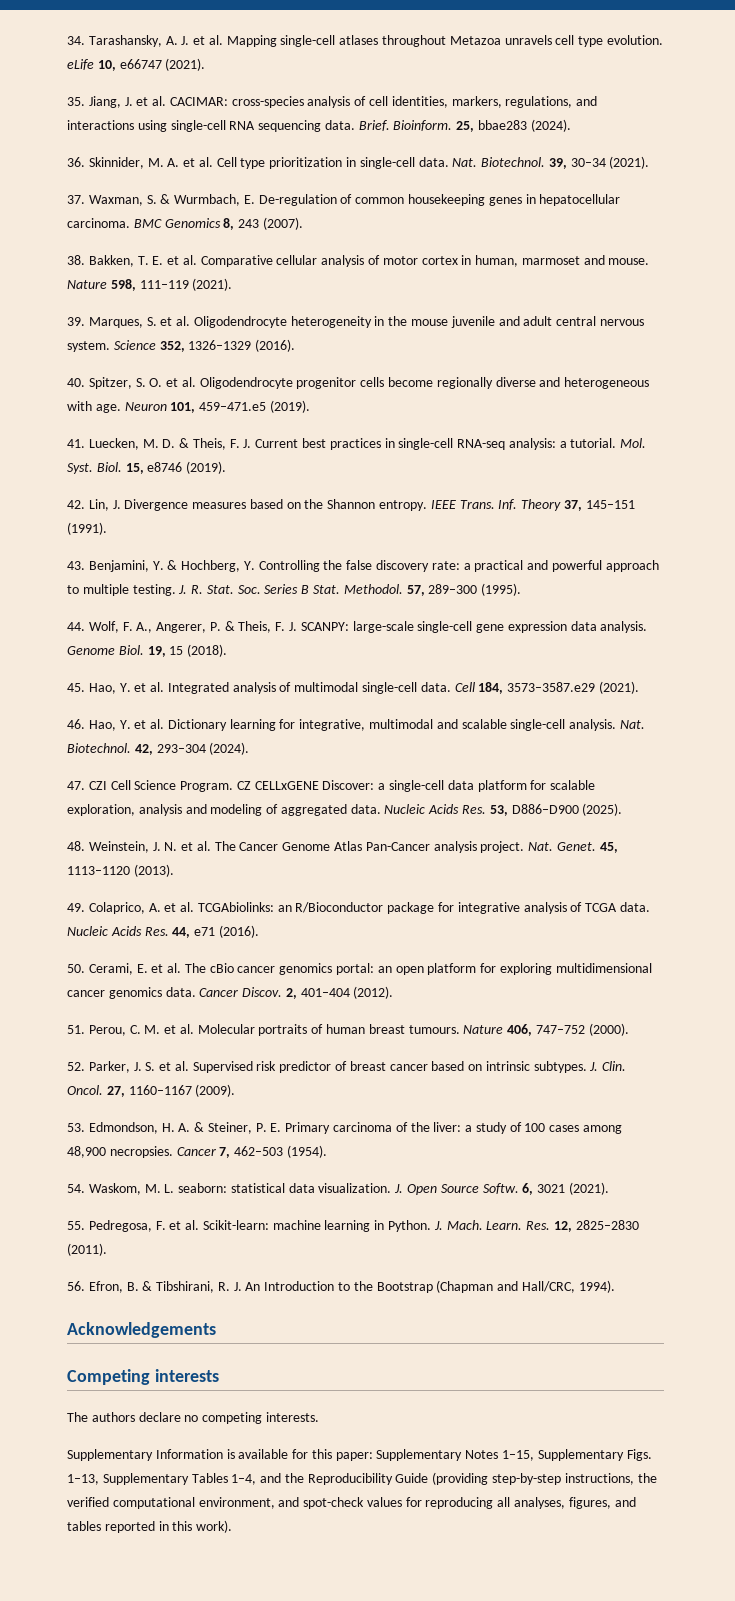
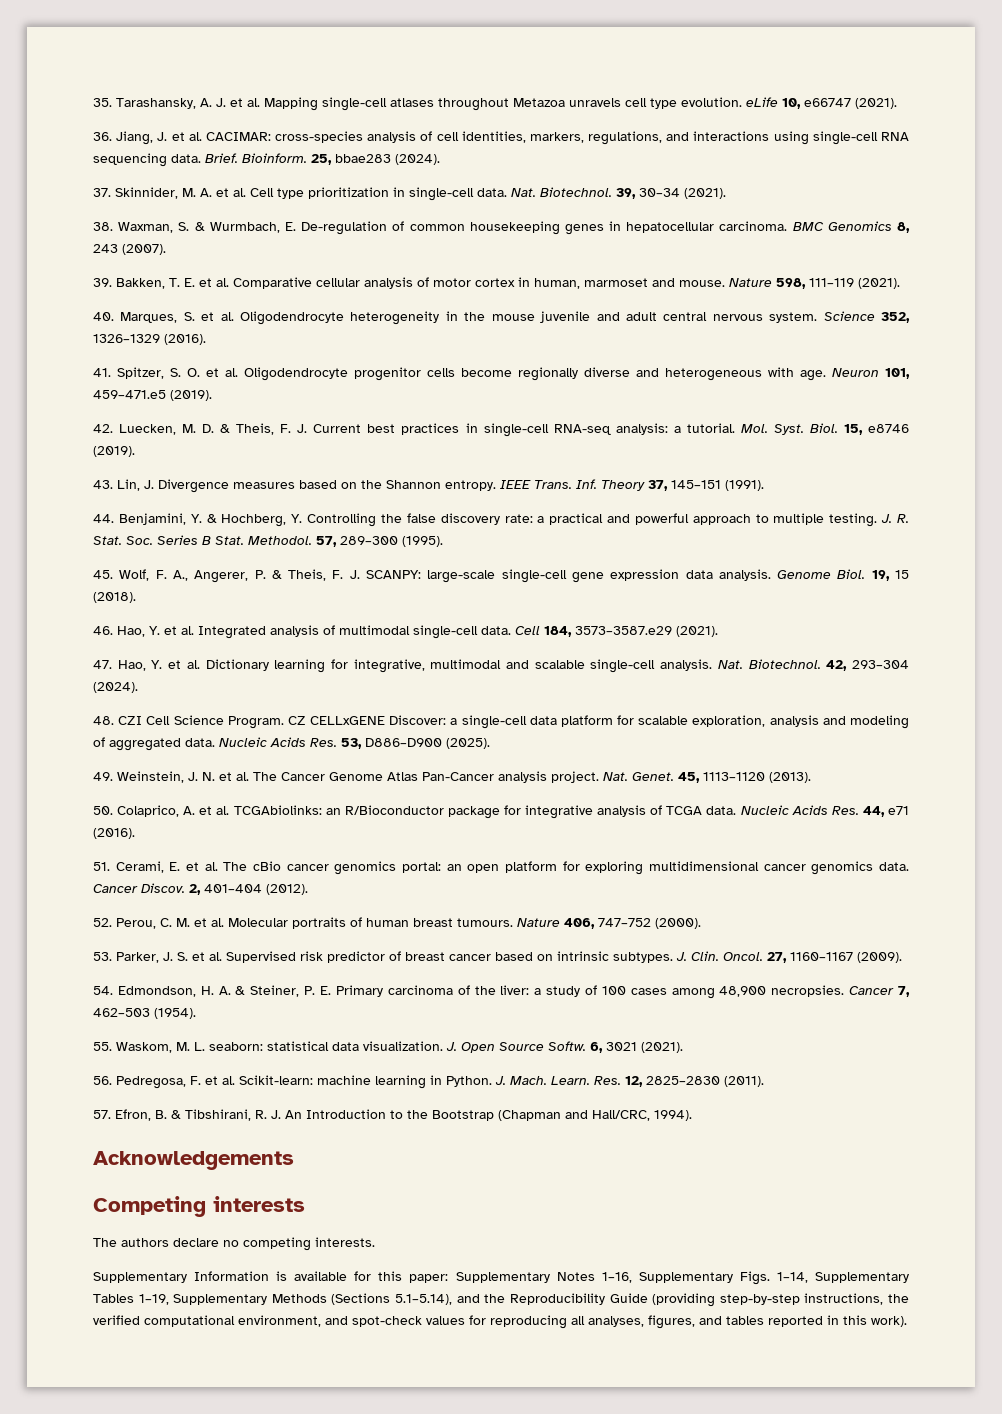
- 34. Tarashansky, A. J. et al. Mapping single-cell atlases throughout Metazoa unravels cell type evolution. eLife 10, e66747 (2021).
+ 35. Tarashansky, A. J. et al. Mapping single-cell atlases throughout Metazoa unravels cell type evolution. eLife 10, e66747 (2021).
- 35. Jiang, J. et al. CACIMAR: cross-species analysis of cell identities, markers, regulations, and interactions using single-cell RNA sequencing data.
+ 36. Jiang, J. et al. CACIMAR: cross-species analysis of cell identities, markers, regulations, and interactions using single-cell RNA sequencing data.
- 36. Skinnider, M. A. et al. Cell type prioritization in single-cell data.
+ 37. Skinnider, M. A. et al. Cell type prioritization in single-cell data.
- 37. Waxman, S. & Wurmbach, E. De-regulation of common housekeeping genes in hepatocellular carcinoma.
+ 38. Waxman, S. & Wurmbach, E. De-regulation of common housekeeping genes in hepatocellular carcinoma.
- 38. Bakken, T. E. et al. Comparative cellular analysis of motor cortex in human, marmoset and mouse.
+ 39. Bakken, T. E. et al. Comparative cellular analysis of motor cortex in human, marmoset and mouse.
- 39. Marques, S. et al. Oligodendrocyte heterogeneity in the mouse juvenile and adult central nervous system.
+ 40. Marques, S. et al. Oligodendrocyte heterogeneity in the mouse juvenile and adult central nervous system.
- 40. Spitzer, S. O. et al. Oligodendrocyte progenitor cells become regionally diverse and heterogeneous with age.
+ 41. Spitzer, S. O. et al. Oligodendrocyte progenitor cells become regionally diverse and heterogeneous with age.
- 41. Luecken, M. D. & Theis, F. J. Current best practices in single-cell RNA-seq analysis: a tutorial.
+ 42. Luecken, M. D. & Theis, F. J. Current best practices in single-cell RNA-seq analysis: a tutorial.
- 42. Lin, J. Divergence measures based on the Shannon entropy.
+ 43. Lin, J. Divergence measures based on the Shannon entropy.
- 43. Benjamini, Y. & Hochberg, Y. Controlling the false discovery rate: a practical and powerful approach to multiple testing.
+ 44. Benjamini, Y. & Hochberg, Y. Controlling the false discovery rate: a practical and powerful approach to multiple testing.
- 44. Wolf, F. A., Angerer, P. & Theis, F. J. SCANPY: large-scale single-cell gene expression data analysis.
+ 45. Wolf, F. A., Angerer, P. & Theis, F. J. SCANPY: large-scale single-cell gene expression data analysis.
- 45. Hao, Y. et al. Integrated analysis of multimodal single-cell data.
+ 46. Hao, Y. et al. Integrated analysis of multimodal single-cell data.
- 46. Hao, Y. et al. Dictionary learning for integrative, multimodal and scalable single-cell analysis.
+ 47. Hao, Y. et al. Dictionary learning for integrative, multimodal and scalable single-cell analysis.
- 47. CZI Cell Science Program.
+ 48. CZI Cell Science Program.
- 48. Weinstein, J. N. et al. The Cancer Genome Atlas Pan-Cancer analysis project.
+ 49. Weinstein, J. N. et al. The Cancer Genome Atlas Pan-Cancer analysis project.
- 49. Colaprico, A. et al. TCGAbiolinks: an R/Bioconductor package for integrative analysis of TCGA data.
+ 50. Colaprico, A. et al. TCGAbiolinks: an R/Bioconductor package for integrative analysis of TCGA data.
- 50. Cerami, E. et al. The cBio cancer genomics portal: an open platform for exploring multidimensional cancer genomics data.
+ 51. Cerami, E. et al. The cBio cancer genomics portal: an open platform for exploring multidimensional cancer genomics data.
- 51. Perou, C. M. et al. Molecular portraits of human breast tumours.
+ 52. Perou, C. M. et al. Molecular portraits of human breast tumours.
- 52. Parker, J. S. et al. Supervised risk predictor of breast cancer based on intrinsic subtypes.
+ 53. Parker, J. S. et al. Supervised risk predictor of breast cancer based on intrinsic subtypes.
- 53. Edmondson, H. A. & Steiner, P. E. Primary carcinoma of the liver: a study of 100 cases among 48,900 necropsies.
+ 54. Edmondson, H. A. & Steiner, P. E. Primary carcinoma of the liver: a study of 100 cases among 48,900 necropsies.
- 54. Waskom, M. L. seaborn: statistical data visualization.
+ 55. Waskom, M. L. seaborn: statistical data visualization.
- 55. Pedregosa, F. et al. Scikit-learn: machine learning in Python.
+ 56. Pedregosa, F. et al. Scikit-learn: machine learning in Python.
- 56. Efron, B. & Tibshirani, R. J. An Introduction to the Bootstrap (Chapman and Hall/CRC, 1994).
+ 57. Efron, B. & Tibshirani, R. J. An Introduction to the Bootstrap (Chapman and Hall/CRC, 1994).
- Supplementary Information is available for this paper: Supplementary Notes 1–15, Supplementary Figs. 1–13, Supplementary Tables 1–4, and the Reproducibility Guide (providing step-by-step instructions, the verified computational environment, and spot-check values for reproducing all analyses, figures, and tables reported in this work).
+ Supplementary Information is available for this paper: Supplementary Notes 1–16, Supplementary Figs. 1–14, Supplementary Tables 1–19, Supplementary Methods (Sections 5.1–5.14), and the Reproducibility Guide (providing step-by-step instructions, the verified computational environment, and spot-check values for reproducing all analyses, figures, and tables reported in this work).

